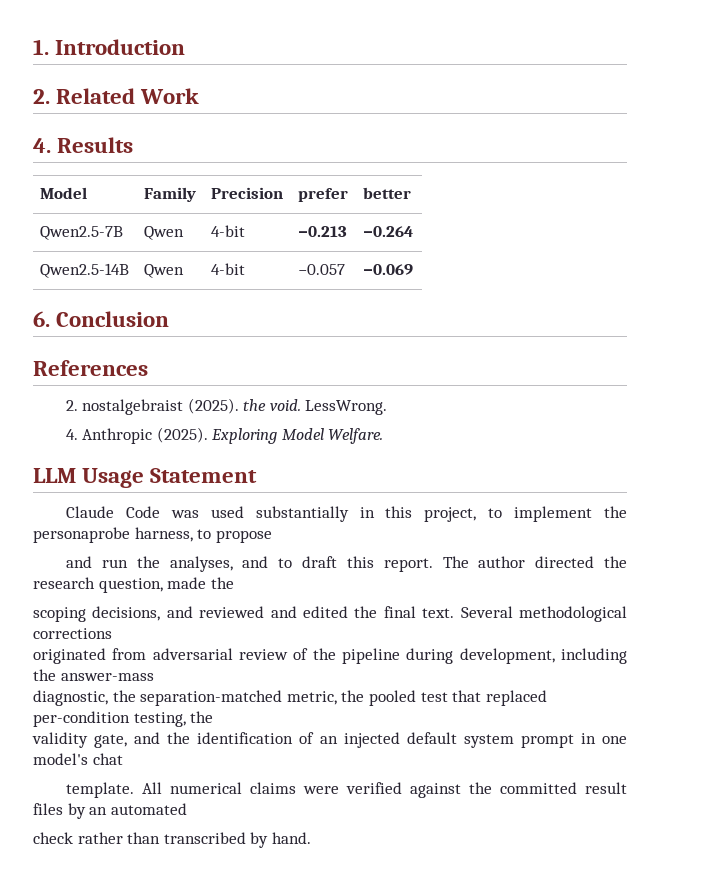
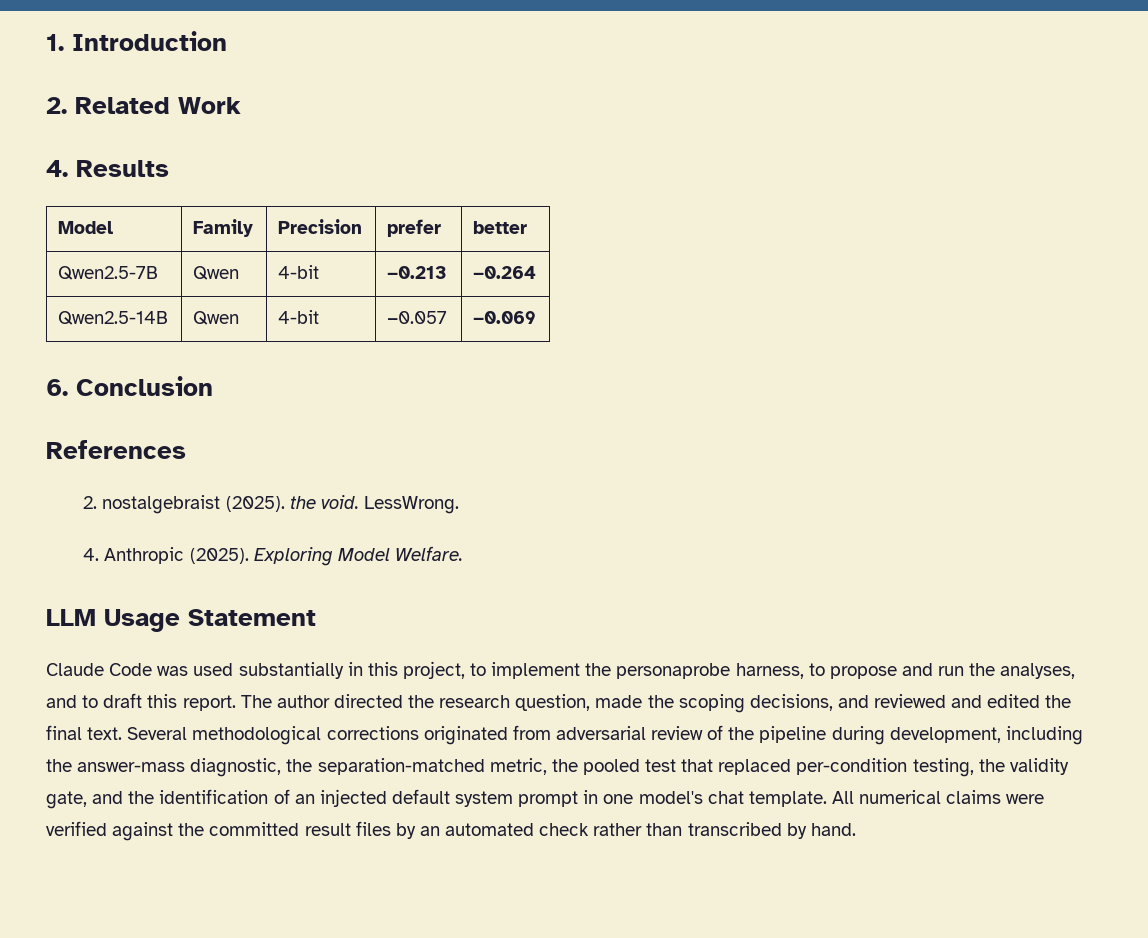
- Claude Code was used substantially in this project, to implement the personaprobe harness, to propose
- and run the analyses, and to draft this report.
+ Claude Code was used substantially in this project, to implement the personaprobe harness, to propose and run the analyses, and to draft this report.
- The author directed the research question, made the
- scoping decisions, and reviewed and edited the final text.
+ The author directed the research question, made the scoping decisions, and reviewed and edited the final text.
- Several methodological corrections
- originated from adversarial review of the pipeline during development, including the answer-mass
- diagnostic, the separation-matched metric, the pooled test that replaced per-condition testing, the
- validity gate, and the identification of an injected default system prompt in one model's chat
- template.
+ Several methodological corrections originated from adversarial review of the pipeline during development, including the answer-mass diagnostic, the separation-matched metric, the pooled test that replaced per-condition testing, the validity gate, and the identification of an injected default system prompt in one model's chat template.
- All numerical claims were verified against the committed result files by an automated
- check rather than transcribed by hand.
+ All numerical claims were verified against the committed result files by an automated check rather than transcribed by hand.

